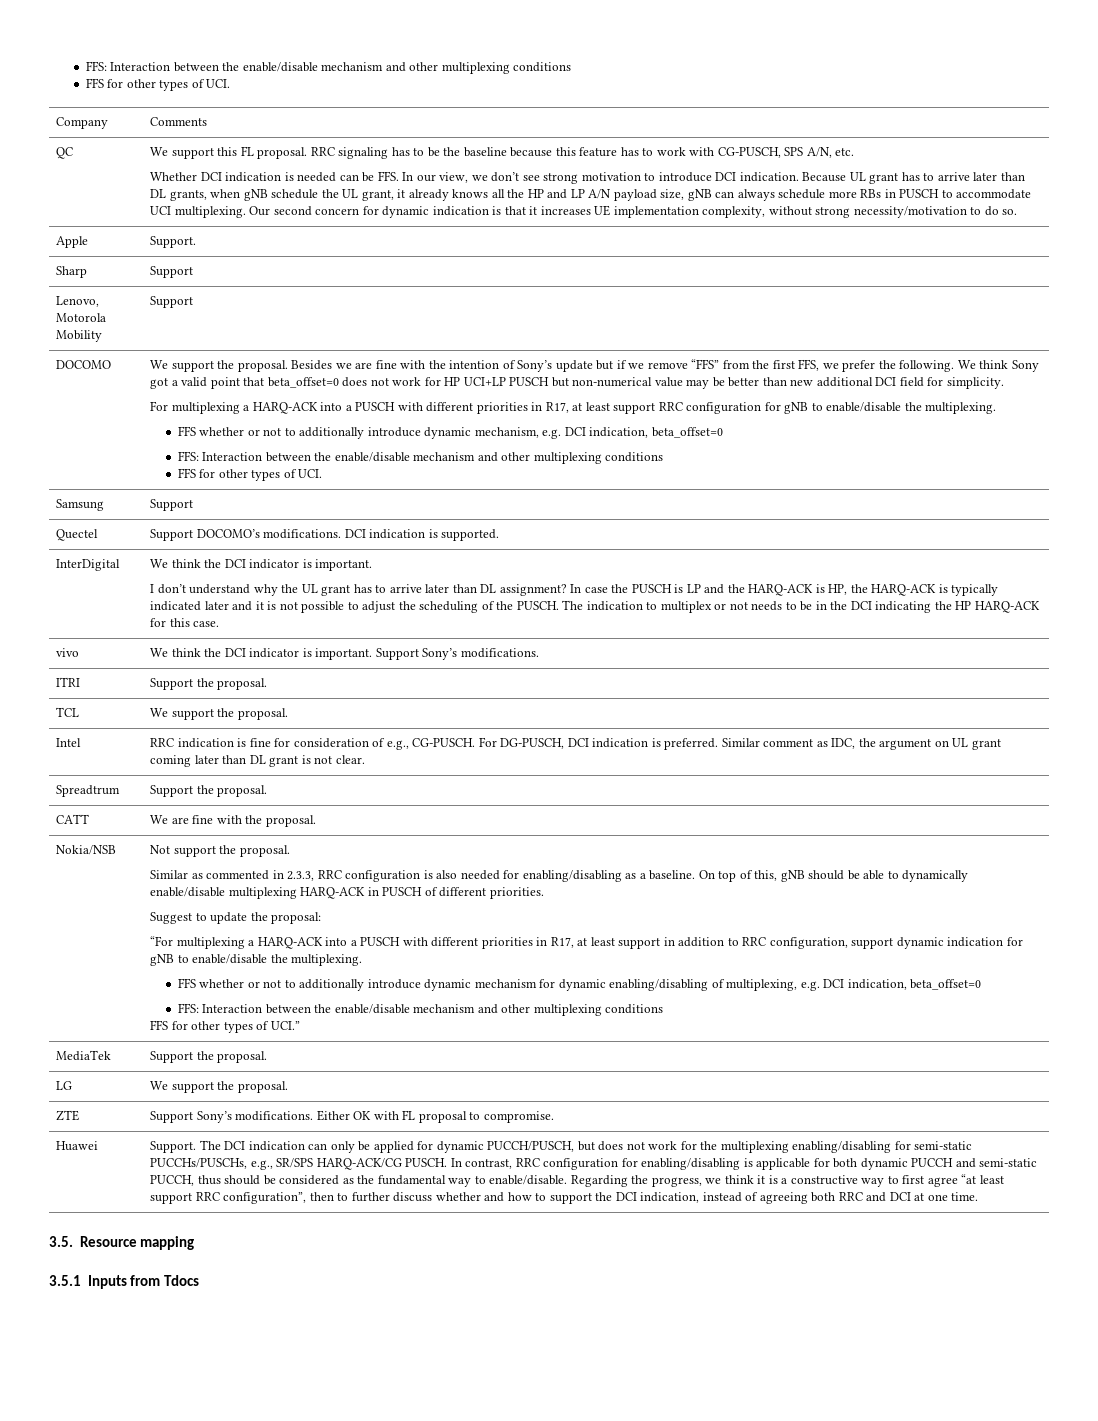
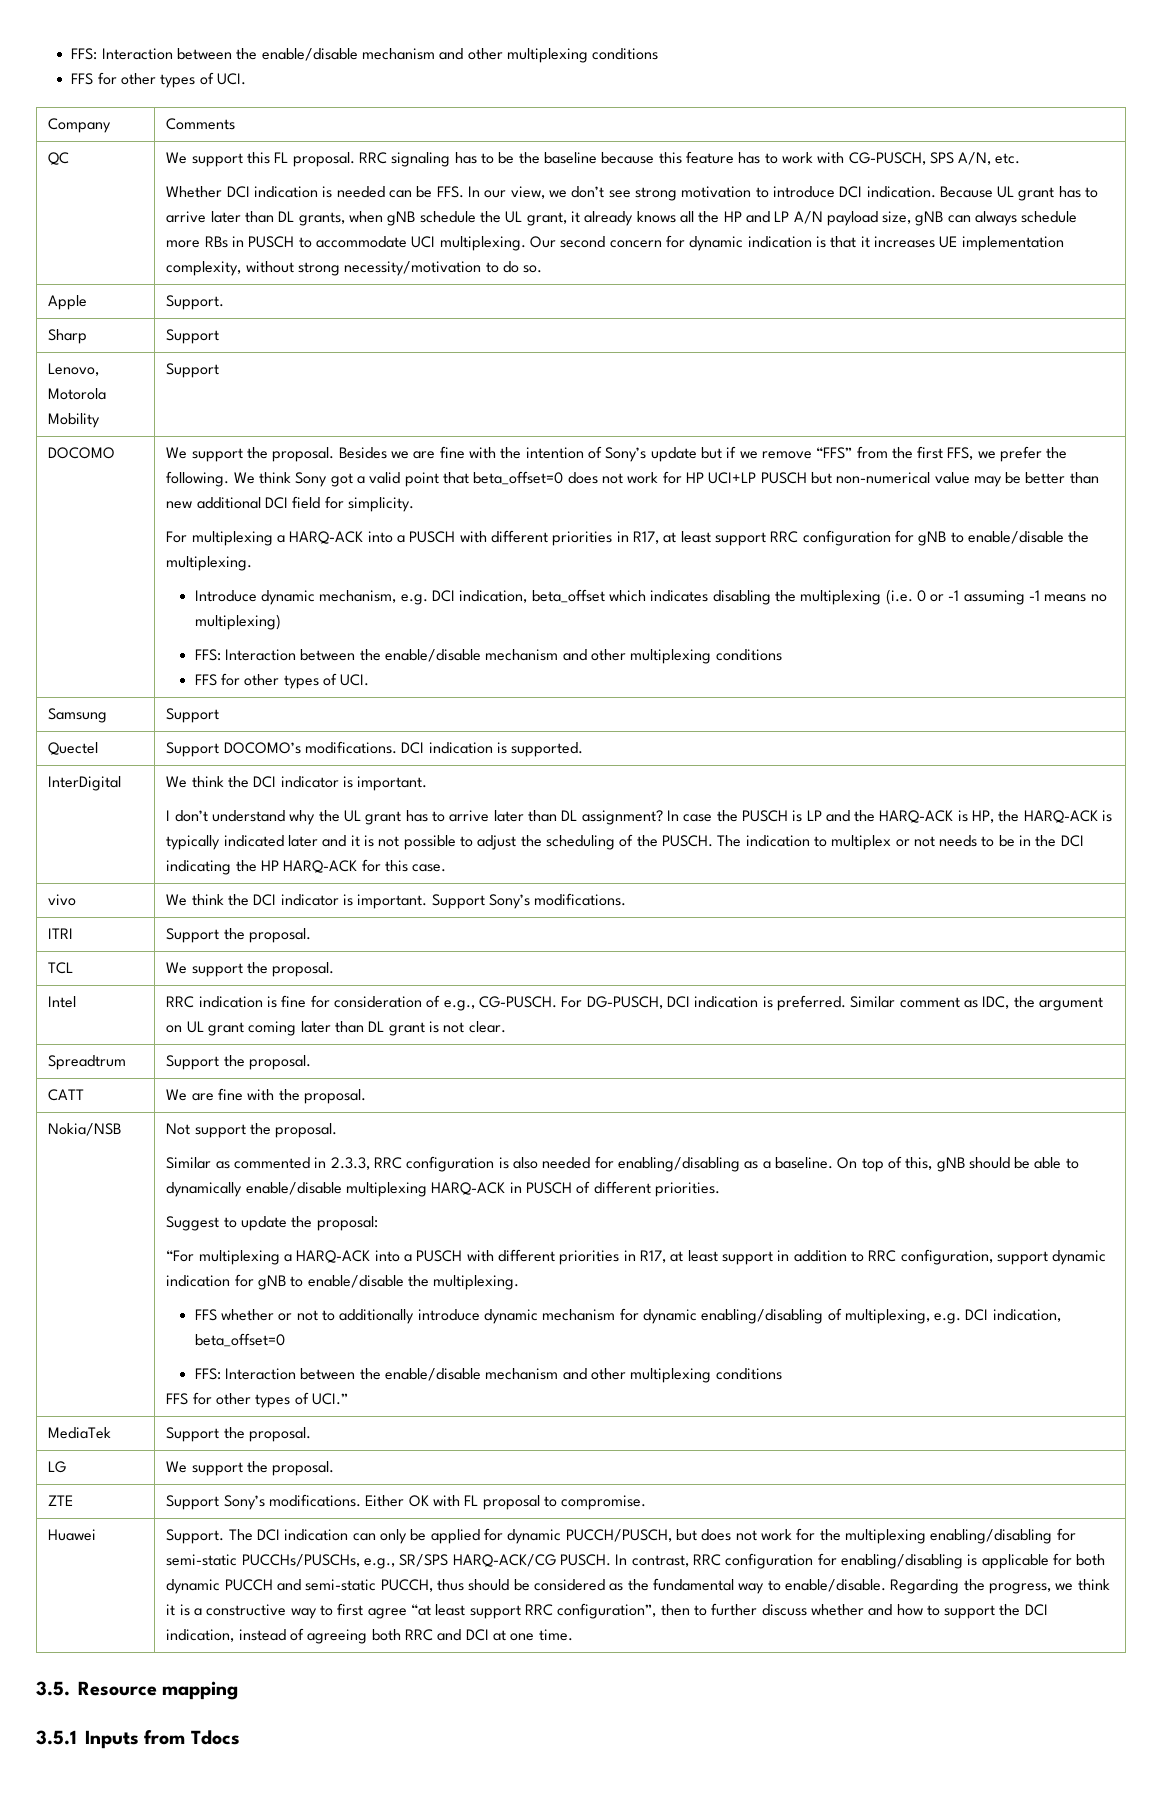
- FFS whether or not to additionally introduce dynamic mechanism, e.g. DCI indication, beta_offset=0
+ Introduce dynamic mechanism, e.g. DCI indication, beta_offset which indicates disabling the multiplexing (i.e. 0 or -1 assuming -1 means no multiplexing)

